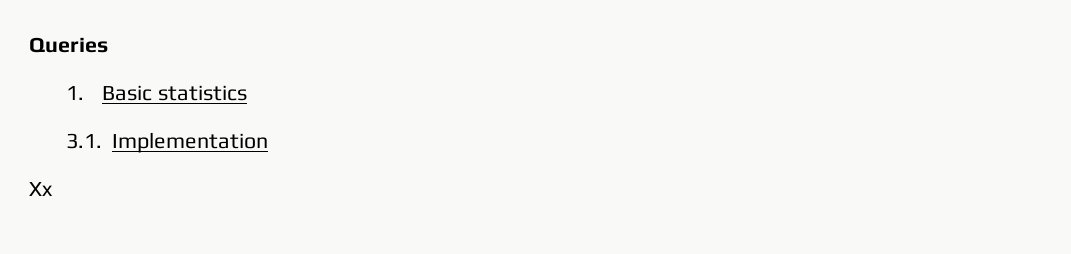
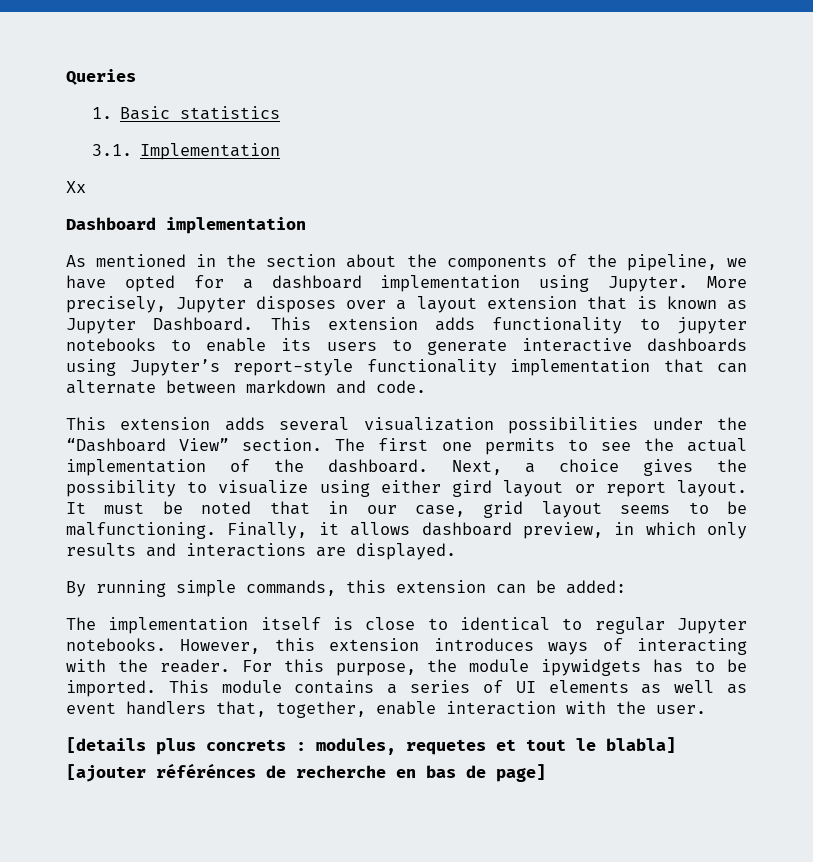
+ Dashboard implementation
+ As mentioned in the section about the components of the pipeline, we have opted for a dashboard implementation using Jupyter. More precisely, Jupyter disposes over a layout extension that is known as Jupyter Dashboard. This extension adds functionality to jupyter notebooks to enable its users to generate interactive dashboards using Jupyter’s report-style functionality implementation that can alternate between markdown and code.
+ This extension adds several visualization possibilities under the “Dashboard View” section. The first one permits to see the actual implementation of the dashboard. Next, a choice gives the possibility to visualize using either gird layout or report layout. It must be noted that in our case, grid layout seems to be malfunctioning. Finally, it allows dashboard preview, in which only results and interactions are displayed.
+ By running simple commands, this extension can be added:
+ The implementation itself is close to identical to regular Jupyter notebooks. However, this extension introduces ways of interacting with the reader. For this purpose, the module ipywidgets has to be imported. This module contains a series of UI elements as well as event handlers that, together, enable interaction with the user.
+ [details plus concrets : modules, requetes et tout le blabla]
+ [ajouter référénces de recherche en bas de page]

